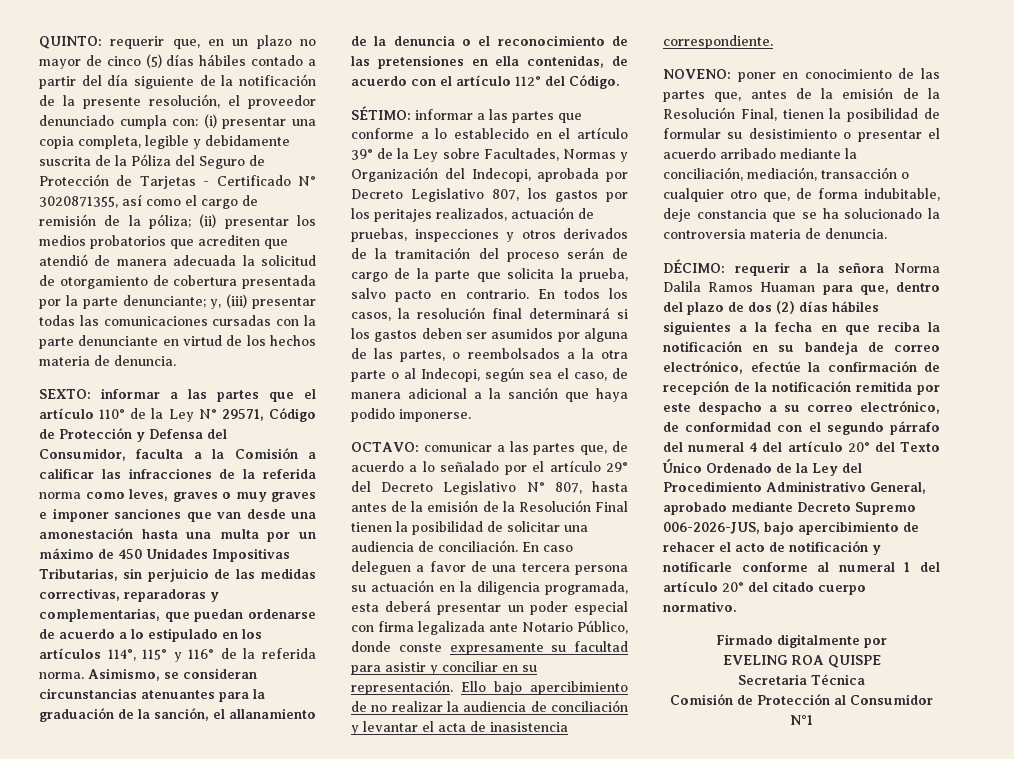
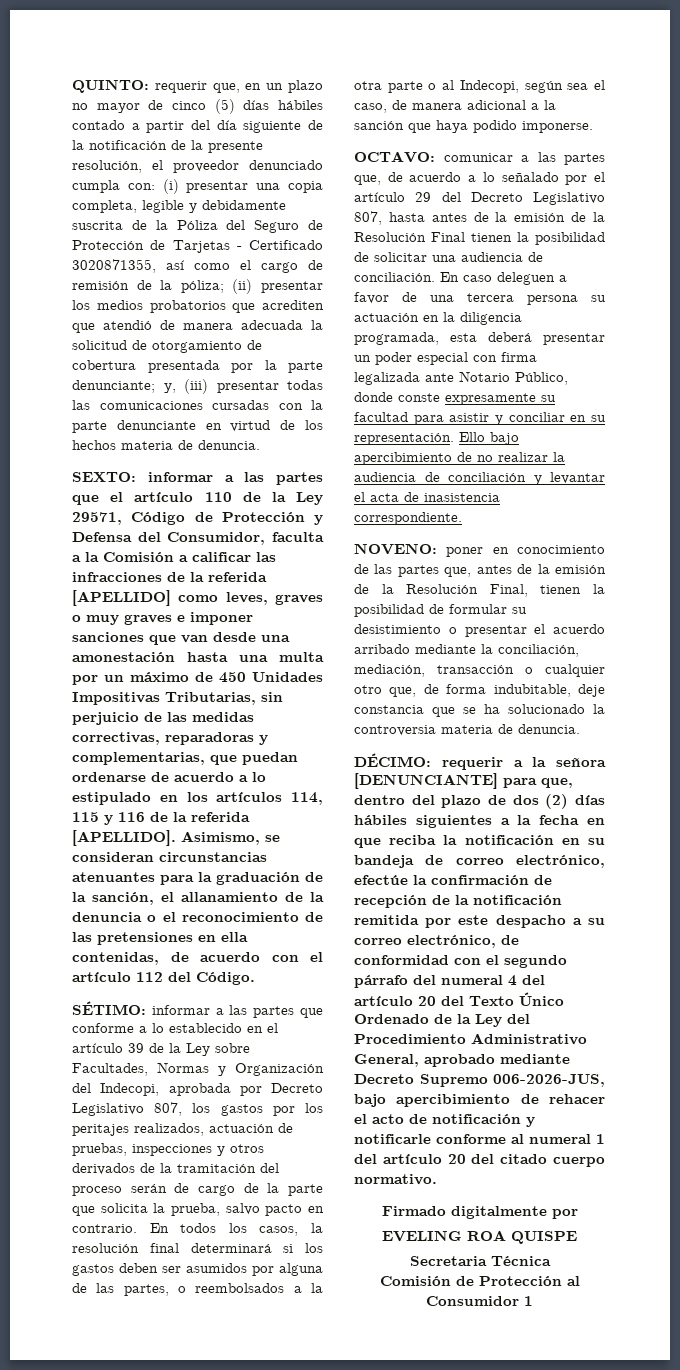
- (i) presentar una copia completa, legible y debidamente suscrita de la Póliza del Seguro de Protección de Tarjetas - Certificado N° 3020871355, así como el cargo de remisión de la póliza;
+ (i) presentar una copia completa, legible y debidamente suscrita de la Póliza del Seguro de Protección de Tarjetas - Certificado 3020871355, así como el cargo de remisión de la póliza;
- informar a las partes que el artículo 110° de la Ley N° 29571, Código de Protección y Defensa del Consumidor, faculta a la Comisión a calificar las infracciones de la referida norma como leves, graves o muy graves e imponer sanciones que van desde una amonestación hasta una multa por un máximo de 450 Unidades Impositivas Tributarias, sin perjuicio de las medidas correctivas, reparadoras y complementarias, que puedan ordenarse de acuerdo a lo estipulado en los artículos 114°, 115° y 116° de la referida norma.
+ informar a las partes que el artículo 110 de la Ley 29571, Código de Protección y Defensa del Consumidor, faculta a la Comisión a calificar las infracciones de la referida [APELLIDO] como leves, graves o muy graves e imponer sanciones que van desde una amonestación hasta una multa por un máximo de 450 Unidades Impositivas Tributarias, sin perjuicio de las medidas correctivas, reparadoras y complementarias, que puedan ordenarse de acuerdo a lo estipulado en los artículos 114, 115 y 116 de la referida [APELLIDO].
- Asimismo, se consideran circunstancias atenuantes para la graduación de la sanción, el allanamiento de la denuncia o el reconocimiento de las pretensiones en ella contenidas, de acuerdo con el artículo 112° del Código.
+ Asimismo, se consideran circunstancias atenuantes para la graduación de la sanción, el allanamiento de la denuncia o el reconocimiento de las pretensiones en ella contenidas, de acuerdo con el artículo 112 del Código.
- SÉTIMO: informar a las partes que conforme a lo establecido en el artículo 39° de la Ley sobre Facultades, Normas y Organización del Indecopi, aprobada por Decreto Legislativo 807, los gastos por los peritajes realizados, actuación de pruebas, inspecciones y otros derivados de la tramitación del proceso serán de cargo de la parte que solicita la prueba, salvo pacto en contrario.
+ SÉTIMO: informar a las partes que conforme a lo establecido en el artículo 39 de la Ley sobre Facultades, Normas y Organización del Indecopi, aprobada por Decreto Legislativo 807, los gastos por los peritajes realizados, actuación de pruebas, inspecciones y otros derivados de la tramitación del proceso serán de cargo de la parte que solicita la prueba, salvo pacto en contrario.
- OCTAVO: comunicar a las partes que, de acuerdo a lo señalado por el artículo 29° del Decreto Legislativo N° 807, hasta antes de la emisión de la Resolución Final tienen la posibilidad de solicitar una audiencia de conciliación.
+ OCTAVO: comunicar a las partes que, de acuerdo a lo señalado por el artículo 29 del Decreto Legislativo 807, hasta antes de la emisión de la Resolución Final tienen la posibilidad de solicitar una audiencia de conciliación.
- requerir a la señora Norma Dalila Ramos Huaman para que, dentro del plazo de dos (2) días hábiles siguientes a la fecha en que reciba la notificación en su bandeja de correo electrónico, efectúe la confirmación de recepción de la notificación remitida por este despacho a su correo electrónico, de conformidad con el segundo párrafo del numeral 4 del artículo 20° del Texto Único Ordenado de la Ley del Procedimiento Administrativo General, aprobado mediante Decreto Supremo 006-2026-JUS, bajo apercibimiento de rehacer el acto de notificación y notificarle conforme al numeral 1 del artículo 20° del citado cuerpo normativo.
+ requerir a la señora [DENUNCIANTE] para que, dentro del plazo de dos (2) días hábiles siguientes a la fecha en que reciba la notificación en su bandeja de correo electrónico, efectúe la confirmación de recepción de la notificación remitida por este despacho a su correo electrónico, de conformidad con el segundo párrafo del numeral 4 del artículo 20 del Texto Único Ordenado de la Ley del Procedimiento Administrativo General, aprobado mediante Decreto Supremo 006-2026-JUS, bajo apercibimiento de rehacer el acto de notificación y notificarle conforme al numeral 1 del artículo 20 del citado cuerpo normativo.
- Comisión de Protección al Consumidor N°1
+ Comisión de Protección al Consumidor 1

